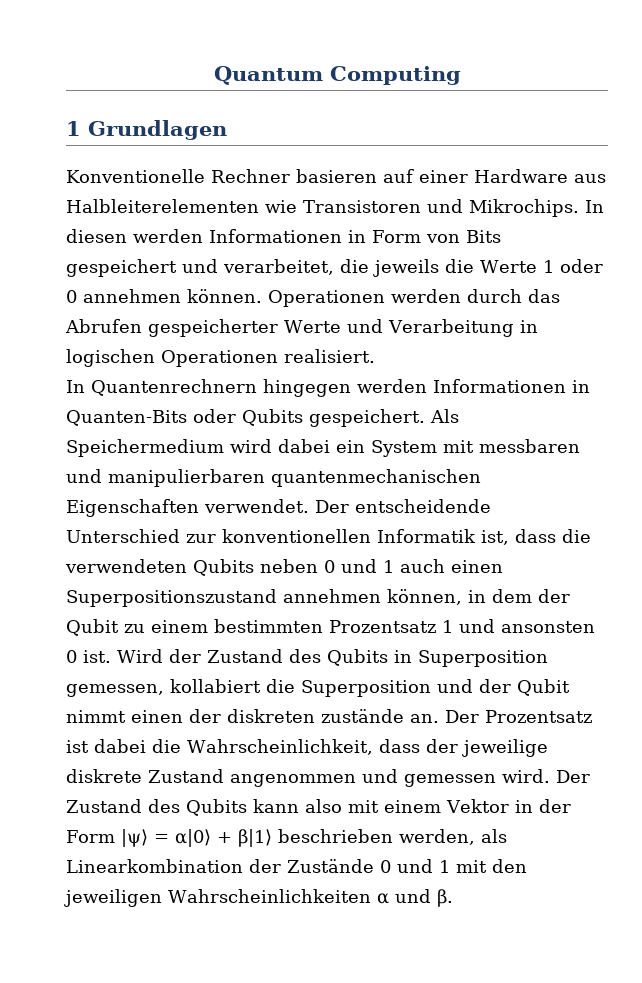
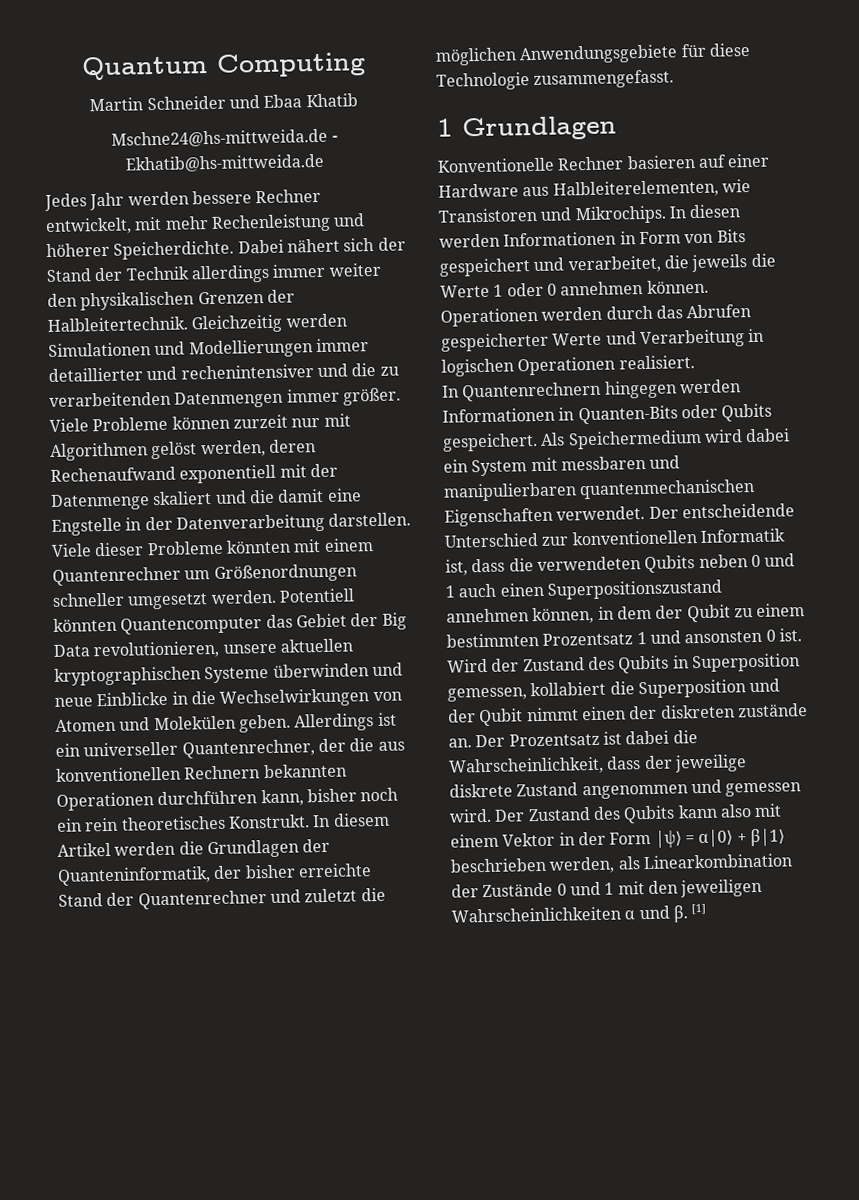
+ Martin Schneider und Ebaa Khatib
+ Mschne24@hs-mittweida.de - Ekhatib@hs-mittweida.de
+ Jedes Jahr werden bessere Rechner entwickelt, mit mehr Rechenleistung und höherer Speicherdichte. Dabei nähert sich der Stand der Technik allerdings immer weiter den physikalischen Grenzen der Halbleitertechnik. Gleichzeitig werden Simulationen und Modellierungen immer detaillierter und rechenintensiver und die zu verarbeitenden Datenmengen immer größer. Viele Probleme können zurzeit nur mit Algorithmen gelöst werden, deren Rechenaufwand exponentiell mit der Datenmenge skaliert und die damit eine Engstelle in der Datenverarbeitung darstellen. Viele dieser Probleme könnten mit einem Quantenrechner um Größenordnungen schneller umgesetzt werden. Potentiell könnten Quantencomputer das Gebiet der Big Data revolutionieren, unsere aktuellen kryptographischen Systeme überwinden und neue Einblicke in die Wechselwirkungen von Atomen und Molekülen geben. Allerdings ist ein universeller Quantenrechner, der die aus konventionellen Rechnern bekannten Operationen durchführen kann, bisher noch ein rein theoretisches Konstrukt. In diesem Artikel werden die Grundlagen der Quanteninformatik, der bisher erreichte Stand der Quantenrechner und zuletzt die möglichen Anwendungsgebiete für diese Technologie zusammengefasst.
- Konventionelle Rechner basieren auf einer Hardware aus Halbleiterelementen wie Transistoren und Mikrochips.
+ Konventionelle Rechner basieren auf einer Hardware aus Halbleiterelementen, wie Transistoren und Mikrochips.
+ [1]

